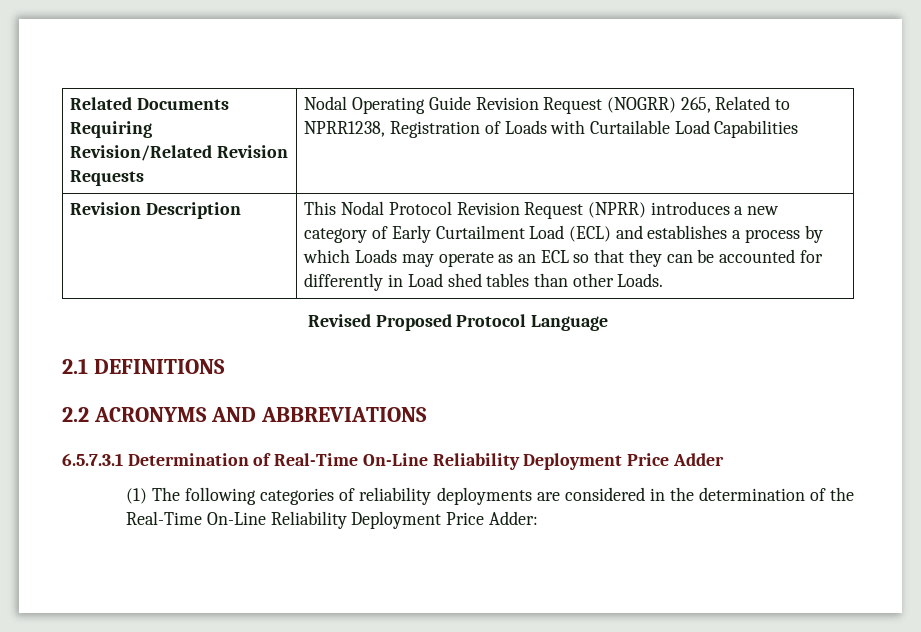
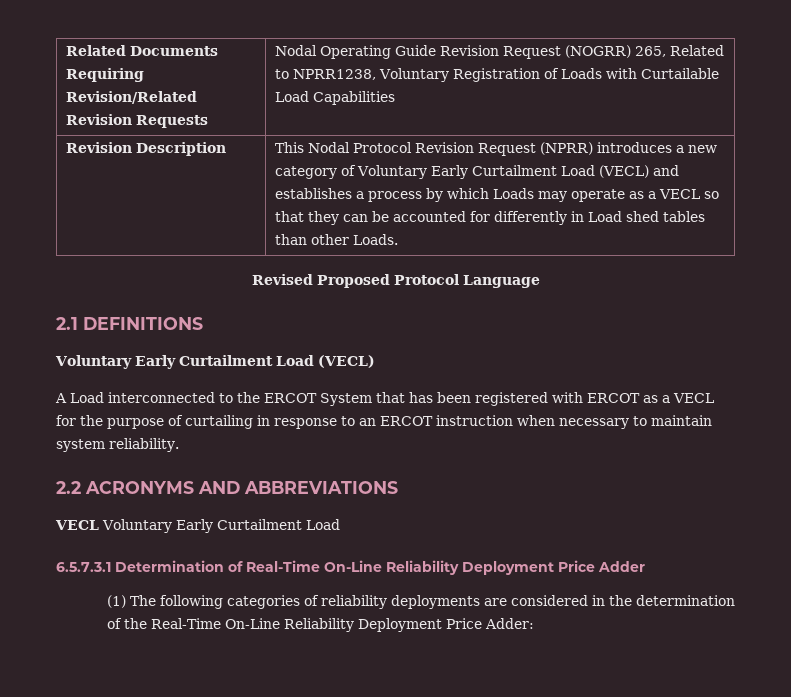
- Related Documents Requiring Revision/Related Revision Requests | Nodal Operating Guide Revision Request (NOGRR) 265, Related to NPRR1238, Registration of Loads with Curtailable Load Capabilities
+ Related Documents Requiring Revision/Related Revision Requests | Nodal Operating Guide Revision Request (NOGRR) 265, Related to NPRR1238, Voluntary Registration of Loads with Curtailable Load Capabilities
- This Nodal Protocol Revision Request (NPRR) introduces a new category of Early Curtailment Load (ECL) and establishes a process by which Loads may operate as an ECL so that they can be accounted for differently in Load shed tables than other Loads.
+ This Nodal Protocol Revision Request (NPRR) introduces a new category of Voluntary Early Curtailment Load (VECL) and establishes a process by which Loads may operate as a VECL so that they can be accounted for differently in Load shed tables than other Loads.
  2.1 DEFINITIONS
+ Voluntary Early Curtailment Load (VECL)
+ A Load interconnected to the ERCOT System that has been registered with ERCOT as a VECL for the purpose of curtailing in response to an ERCOT instruction when necessary to maintain system reliability.
+ VECL Voluntary Early Curtailment Load

